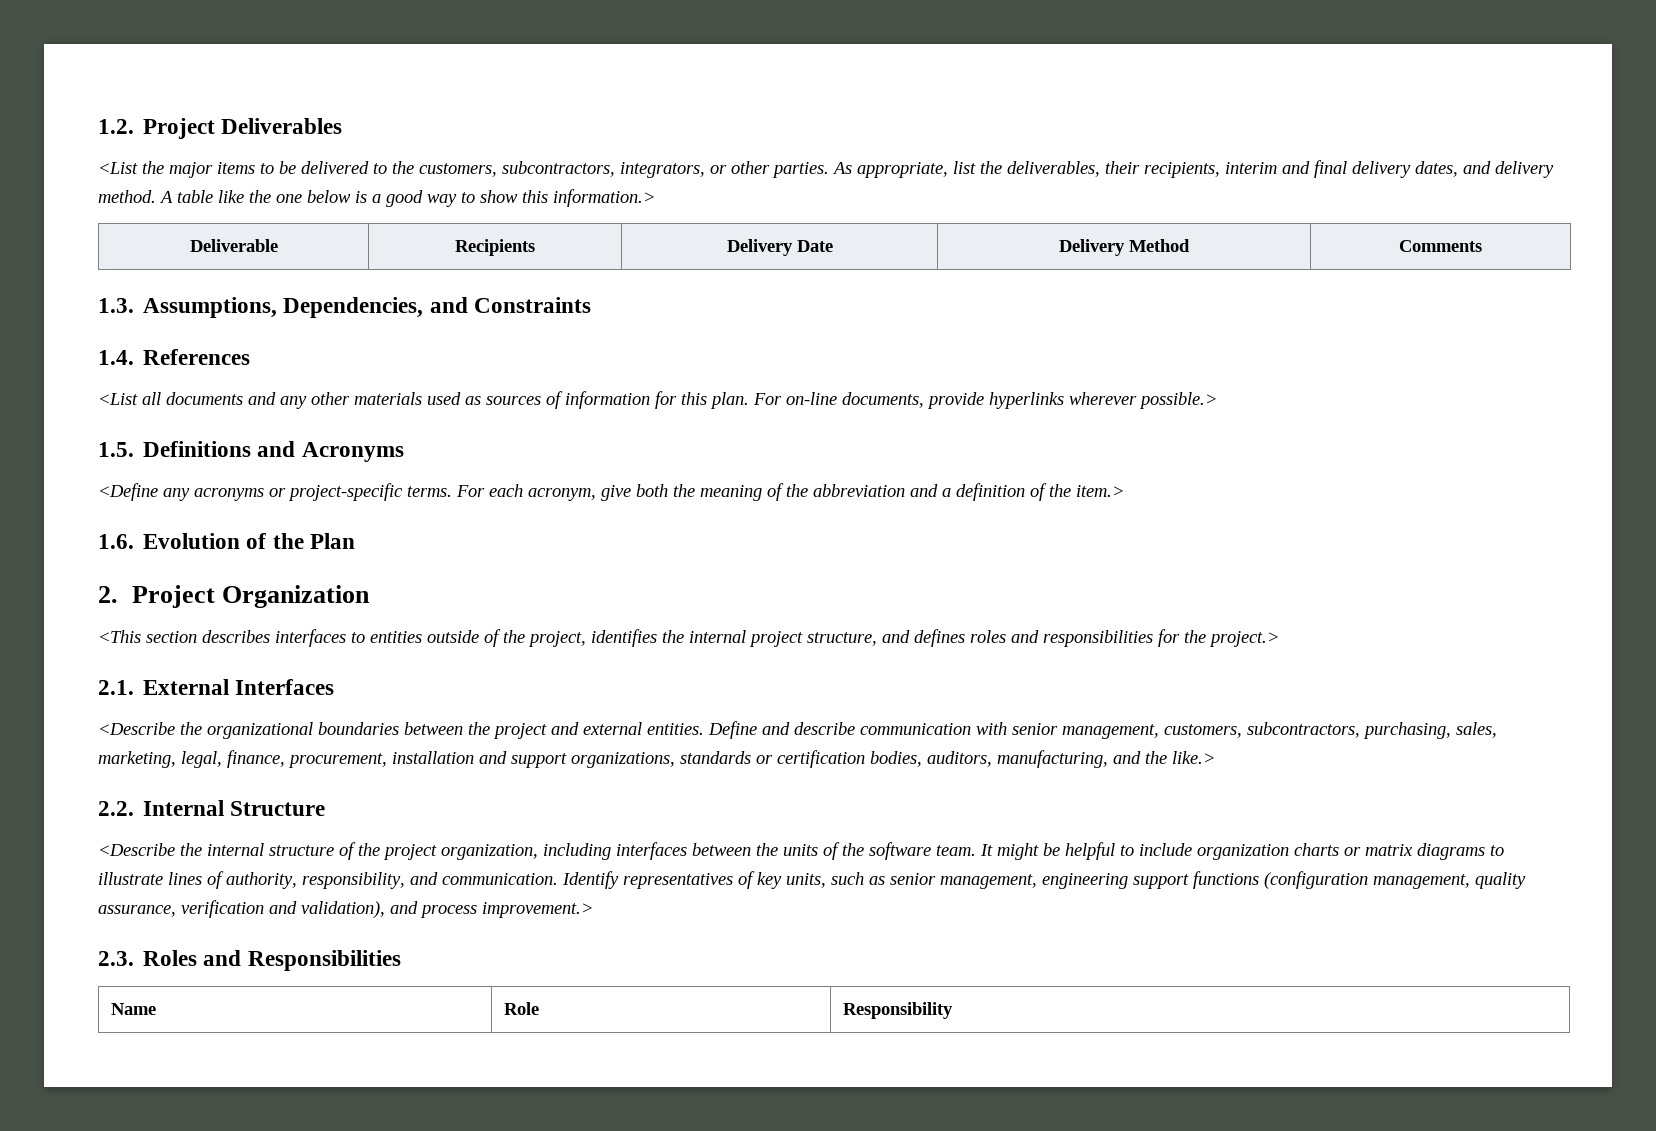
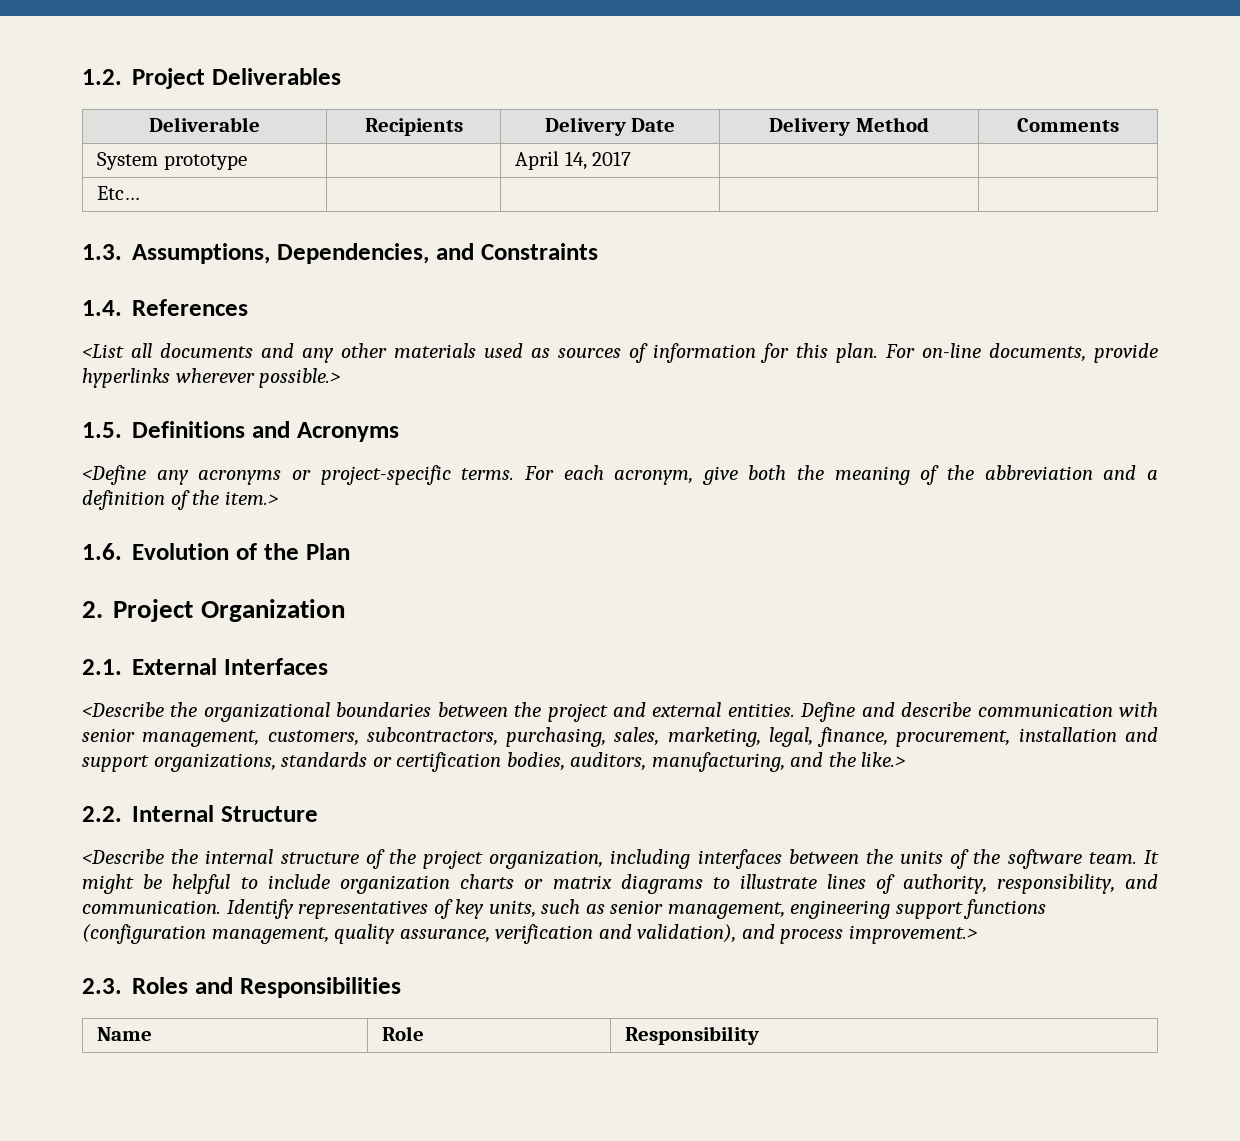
- <List the major items to be delivered to the customers, subcontractors, integrators, or other parties. As appropriate, list the deliverables, their recipients, interim and final delivery dates, and delivery method. A table like the one below is a good way to show this information.>
+ System prototype | | April 14, 2017 | |
+ Etc… | | | |
- <This section describes interfaces to entities outside of the project, identifies the internal project structure, and defines roles and responsibilities for the project.>

